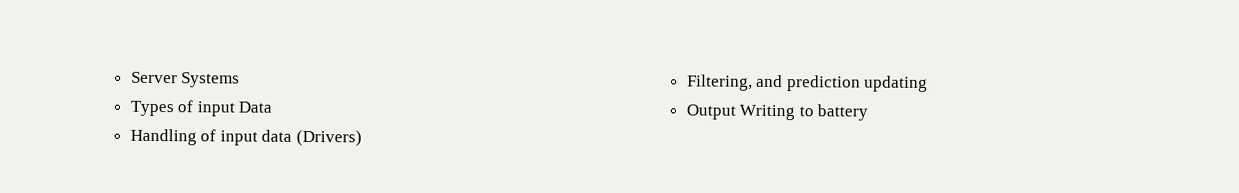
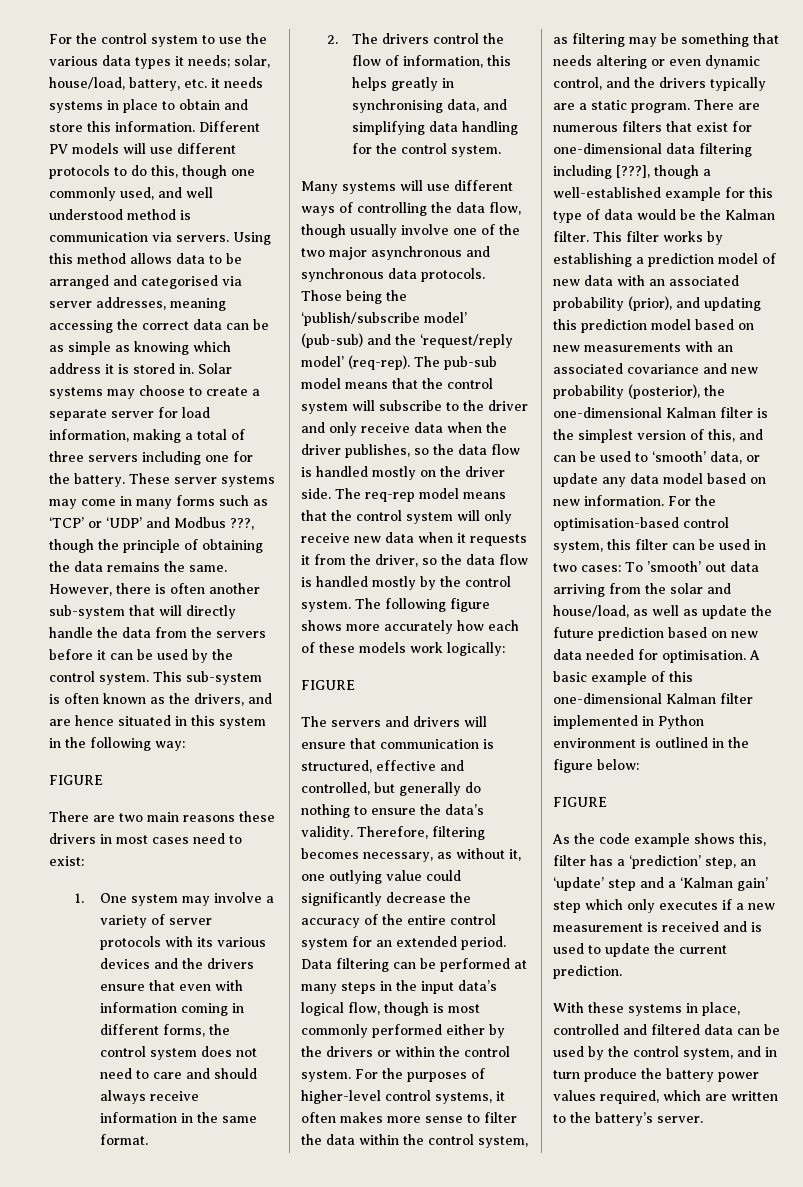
- Server Systems
- Types of input Data
- Handling of input data (Drivers)
- Filtering, and prediction updating
- Output Writing to battery
+ For the control system to use the various data types it needs; solar, house/load, battery, etc. it needs systems in place to obtain and store this information. Different PV models will use different protocols to do this, though one commonly used, and well understood method is communication via servers. Using this method allows data to be arranged and categorised via server addresses, meaning accessing the correct data can be as simple as knowing which address it is stored in. Solar systems may choose to create a separate server for load information, making a total of three servers including one for the battery. These server systems may come in many forms such as ‘TCP’ or ‘UDP’ and Modbus ???, though the principle of obtaining the data remains the same. However, there is often another sub-system that will directly handle the data from the servers before it can be used by the control system. This sub-system is often known as the drivers, and are hence situated in this system in the following way:
+ FIGURE
+ There are two main reasons these drivers in most cases need to exist:
+ 1. One system may involve a variety of server protocols with its various devices and the drivers ensure that even with information coming in different forms, the control system does not need to care and should always receive information in the same format.
+ 2. The drivers control the flow of information, this helps greatly in synchronising data, and simplifying data handling for the control system.
+ Many systems will use different ways of controlling the data flow, though usually involve one of the two major asynchronous and synchronous data protocols. Those being the ‘publish/subscribe model’ (pub-sub) and the ‘request/reply model’ (req-rep). The pub-sub model means that the control system will subscribe to the driver and only receive data when the driver publishes, so the data flow is handled mostly on the driver side. The req-rep model means that the control system will only receive new data when it requests it from the driver, so the data flow is handled mostly by the control system. The following figure shows more accurately how each of these models work logically:
+ FIGURE
+ The servers and drivers will ensure that communication is structured, effective and controlled, but generally do nothing to ensure the data’s validity. Therefore, filtering becomes necessary, as without it, one outlying value could significantly decrease the accuracy of the entire control system for an extended period. Data filtering can be performed at many steps in the input data’s logical flow, though is most commonly performed either by the drivers or within the control system. For the purposes of higher-level control systems, it often makes more sense to filter the data within the control system, as filtering may be something that needs altering or even dynamic control, and the drivers typically are a static program. There are numerous filters that exist for one-dimensional data filtering including [???], though a well-established example for this type of data would be the Kalman filter. This filter works by establishing a prediction model of new data with an associated probability (prior), and updating this prediction model based on new measurements with an associated covariance and new probability (posterior), the one-dimensional Kalman filter is the simplest version of this, and can be used to ‘smooth’ data, or update any data model based on new information. For the optimisation-based control system, this filter can be used in two cases: To ’smooth’ out data arriving from the solar and house/load, as well as update the future prediction based on new data needed for optimisation. A basic example of this one-dimensional Kalman filter implemented in Python environment is outlined in the figure below:
+ FIGURE
+ As the code example shows this, filter has a ‘prediction’ step, an ‘update’ step and a ‘Kalman gain’ step which only executes if a new measurement is received and is used to update the current prediction.
+ With these systems in place, controlled and filtered data can be used by the control system, and in turn produce the battery power values required, which are written to the battery’s server.

